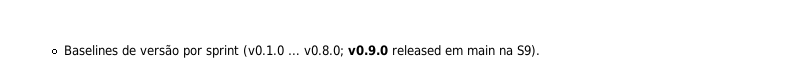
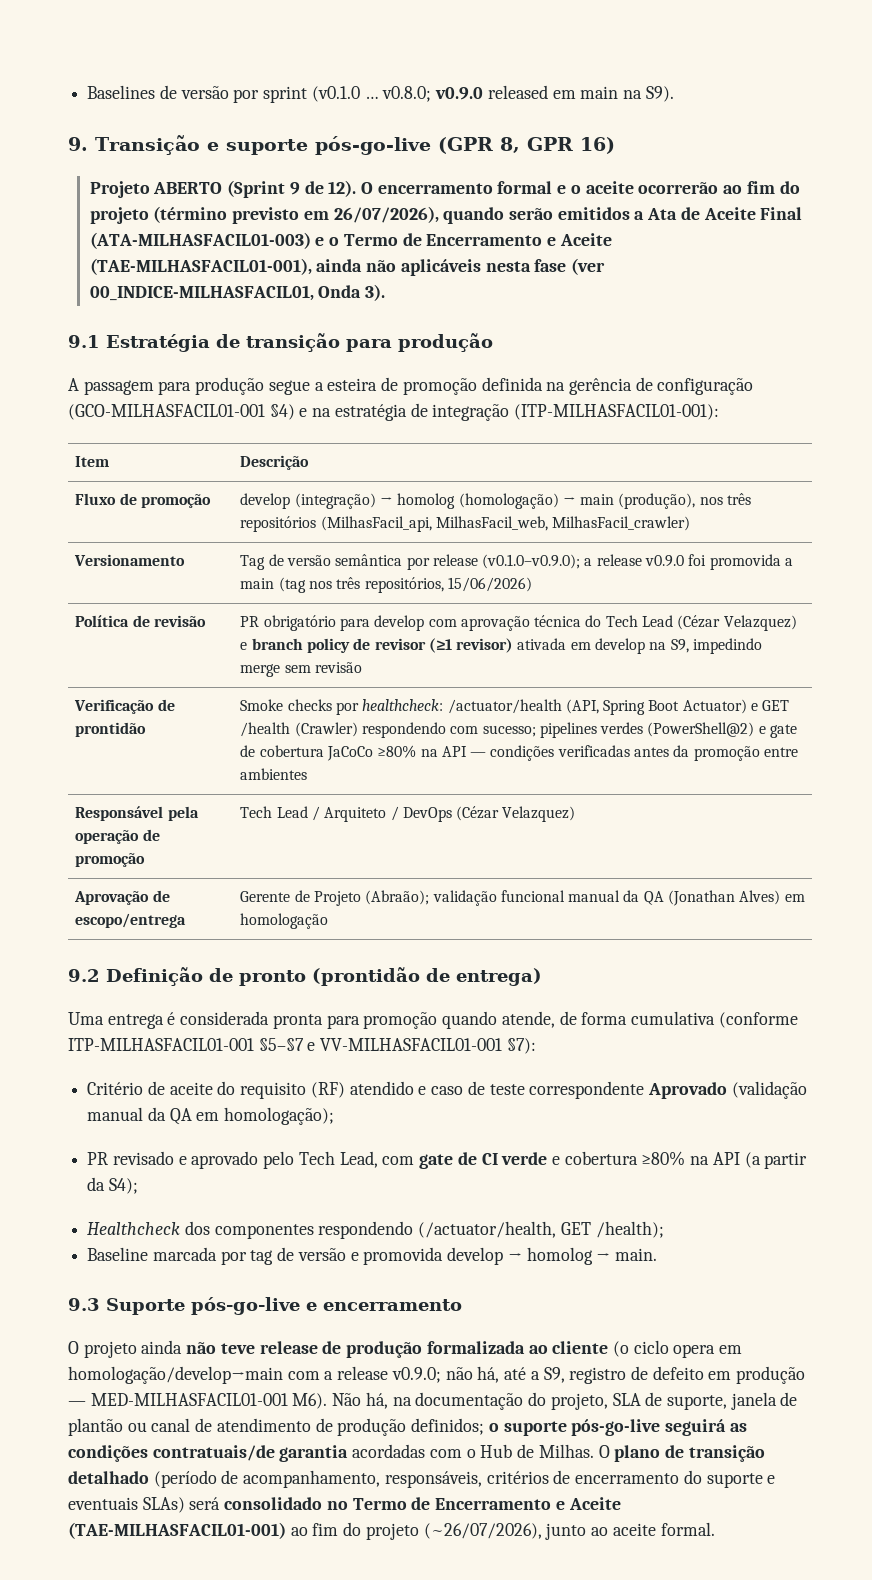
+ 9. Transição e suporte pós-go-live (GPR 8, GPR 16)
+ Projeto ABERTO (Sprint 9 de 12). O encerramento formal e o aceite ocorrerão ao fim do projeto (término previsto em 26/07/2026), quando serão emitidos a Ata de Aceite Final (ATA-MILHASFACIL01-003) e o Termo de Encerramento e Aceite (TAE-MILHASFACIL01-001), ainda não aplicáveis nesta fase (ver 00_INDICE-MILHASFACIL01, Onda 3).
+ 9.1 Estratégia de transição para produção
+ A passagem para produção segue a esteira de promoção definida na gerência de configuração (GCO-MILHASFACIL01-001 §4) e na estratégia de integração (ITP-MILHASFACIL01-001):
+ Item | Descrição
+ Fluxo de promoção | develop (integração) → homolog (homologação) → main (produção), nos três repositórios (MilhasFacil_api, MilhasFacil_web, MilhasFacil_crawler)
+ Versionamento | Tag de versão semântica por release (v0.1.0–v0.9.0); a release v0.9.0 foi promovida a main (tag nos três repositórios, 15/06/2026)
+ Política de revisão | PR obrigatório para develop com aprovação técnica do Tech Lead (Cézar Velazquez) e branch policy de revisor (≥1 revisor) ativada em develop na S9, impedindo merge sem revisão
+ Verificação de prontidão | Smoke checks por healthcheck: /actuator/health (API, Spring Boot Actuator) e GET /health (Crawler) respondendo com sucesso; pipelines verdes (PowerShell@2) e gate de cobertura JaCoCo ≥80% na API — condições verificadas antes da promoção entre ambientes
+ Responsável pela operação de promoção | Tech Lead / Arquiteto / DevOps (Cézar Velazquez)
+ Aprovação de escopo/entrega | Gerente de Projeto (Abraão); validação funcional manual da QA (Jonathan Alves) em homologação
+ 9.2 Definição de pronto (prontidão de entrega)
+ Uma entrega é considerada pronta para promoção quando atende, de forma cumulativa (conforme ITP-MILHASFACIL01-001 §5–§7 e VV-MILHASFACIL01-001 §7):
+ Critério de aceite do requisito (RF) atendido e caso de teste correspondente Aprovado (validação manual da QA em homologação);
+ PR revisado e aprovado pelo Tech Lead, com gate de CI verde e cobertura ≥80% na API (a partir da S4);
+ Healthcheck dos componentes respondendo (/actuator/health, GET /health);
+ Baseline marcada por tag de versão e promovida develop → homolog → main.
+ 9.3 Suporte pós-go-live e encerramento
+ O projeto ainda não teve release de produção formalizada ao cliente (o ciclo opera em homologação/develop→main com a release v0.9.0; não há, até a S9, registro de defeito em produção — MED-MILHASFACIL01-001 M6). Não há, na documentação do projeto, SLA de suporte, janela de plantão ou canal de atendimento de produção definidos; o suporte pós-go-live seguirá as condições contratuais/de garantia acordadas com o Hub de Milhas. O plano de transição detalhado (período de acompanhamento, responsáveis, critérios de encerramento do suporte e eventuais SLAs) será consolidado no Termo de Encerramento e Aceite (TAE-MILHASFACIL01-001) ao fim do projeto (~26/07/2026), junto ao aceite formal.

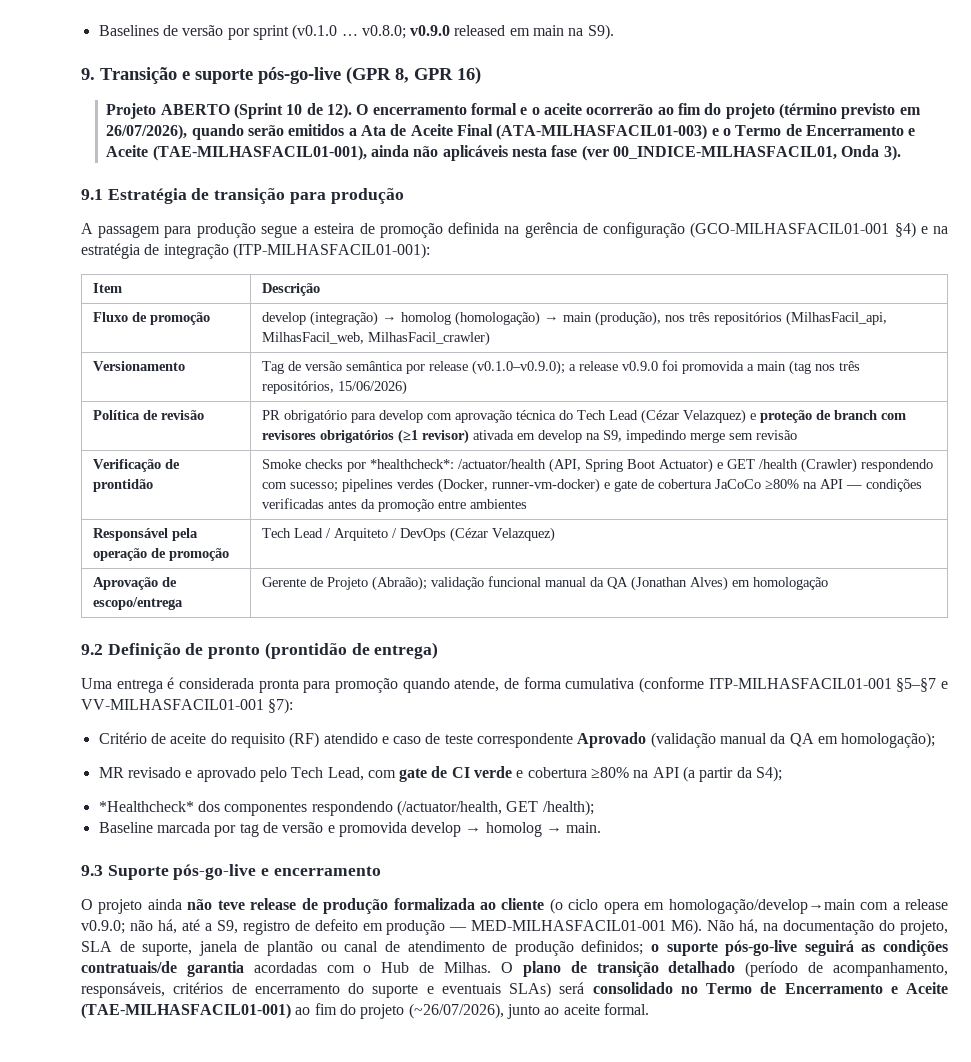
- Projeto ABERTO (Sprint 9 de 12).
+ Projeto ABERTO (Sprint 10 de 12).
- Política de revisão | PR obrigatório para develop com aprovação técnica do Tech Lead (Cézar Velazquez) e branch policy de revisor (≥1 revisor) ativada em develop na S9, impedindo merge sem revisão
+ Política de revisão | PR obrigatório para develop com aprovação técnica do Tech Lead (Cézar Velazquez) e proteção de branch com revisores obrigatórios (≥1 revisor) ativada em develop na S9, impedindo merge sem revisão
- Verificação de prontidão | Smoke checks por healthcheck: /actuator/health (API, Spring Boot Actuator) e GET /health (Crawler) respondendo com sucesso; pipelines verdes (PowerShell@2) e gate de cobertura JaCoCo ≥80% na API — condições verificadas antes da promoção entre ambientes
+ Verificação de prontidão | Smoke checks por *healthcheck*: /actuator/health (API, Spring Boot Actuator) e GET /health (Crawler) respondendo com sucesso; pipelines verdes (Docker, runner-vm-docker) e gate de cobertura JaCoCo ≥80% na API — condições verificadas antes da promoção entre ambientes
- PR revisado e aprovado pelo Tech Lead, com gate de CI verde e cobertura ≥80% na API (a partir da S4);
+ MR revisado e aprovado pelo Tech Lead, com gate de CI verde e cobertura ≥80% na API (a partir da S4);
- Healthcheck dos componentes respondendo (/actuator/health, GET /health);
+ *Healthcheck* dos componentes respondendo (/actuator/health, GET /health);

